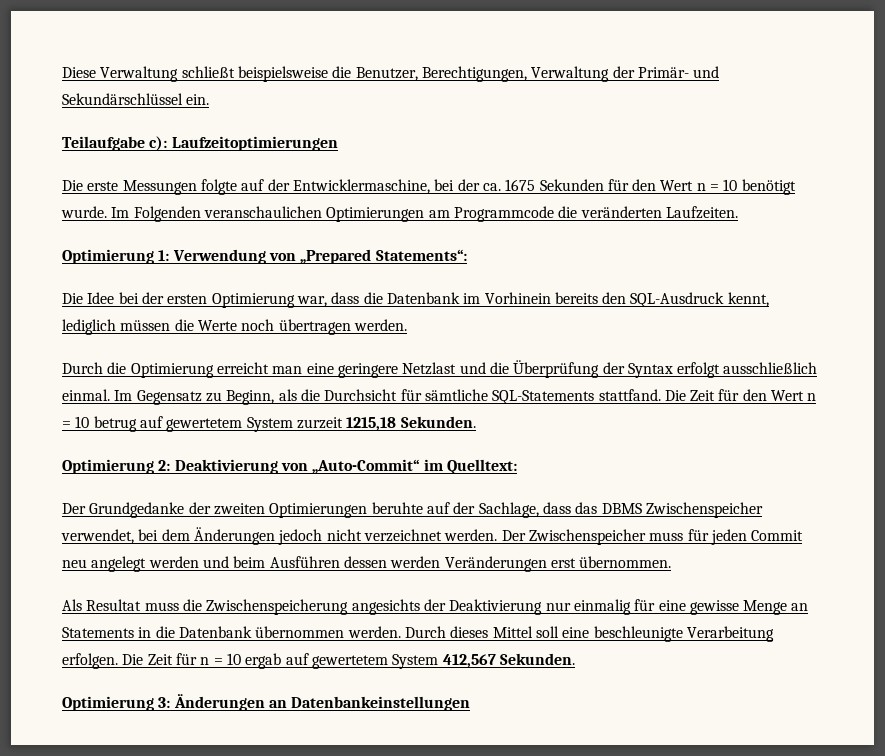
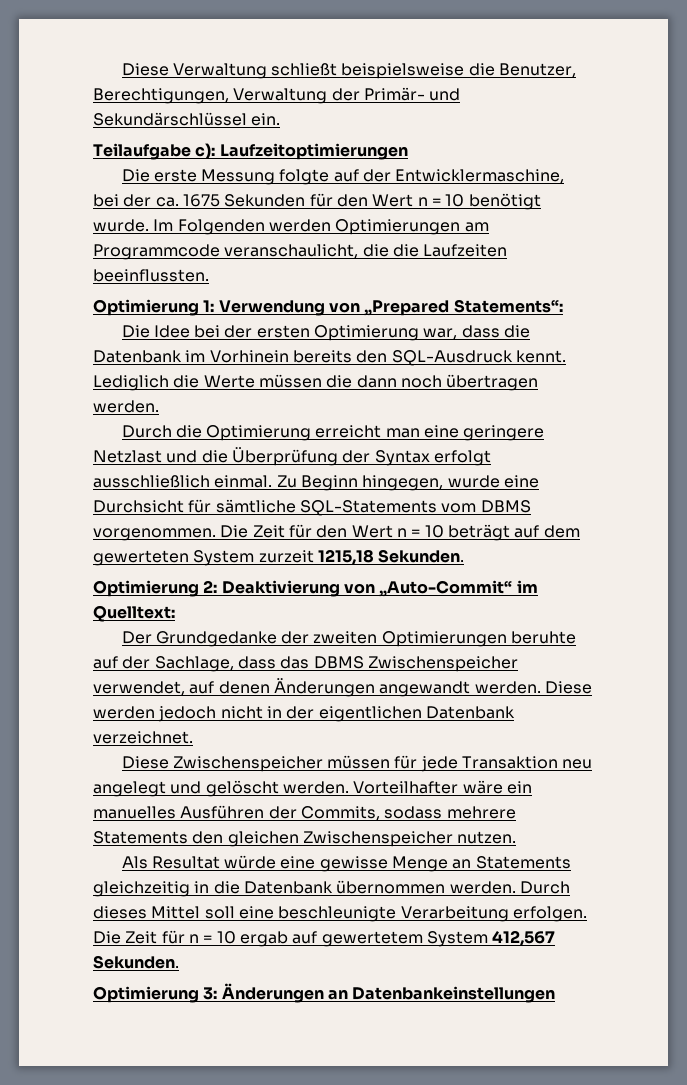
- Die erste Messungen folgte auf der Entwicklermaschine, bei der ca. 1675 Sekunden für den Wert n = 10 benötigt wurde.
+ Die erste Messung folgte auf der Entwicklermaschine, bei der ca. 1675 Sekunden für den Wert n = 10 benötigt wurde.
- Im Folgenden veranschaulichen Optimierungen am Programmcode die veränderten Laufzeiten.
+ Im Folgenden werden Optimierungen am Programmcode veranschaulicht, die die Laufzeiten beeinflussten.
- Die Idee bei der ersten Optimierung war, dass die Datenbank im Vorhinein bereits den SQL-Ausdruck kennt, lediglich müssen die Werte noch übertragen werden.
+ Die Idee bei der ersten Optimierung war, dass die Datenbank im Vorhinein bereits den SQL-Ausdruck kennt. Lediglich die Werte müssen die dann noch übertragen werden.
- Im Gegensatz zu Beginn, als die Durchsicht für sämtliche SQL-Statements stattfand.
+ Zu Beginn hingegen, wurde eine Durchsicht für sämtliche SQL-Statements vom DBMS vorgenommen.
- Die Zeit für den Wert n = 10 betrug auf gewertetem System zurzeit 1215,18 Sekunden.
+ Die Zeit für den Wert n = 10 beträgt auf dem gewerteten System zurzeit 1215,18 Sekunden.
- Der Grundgedanke der zweiten Optimierungen beruhte auf der Sachlage, dass das DBMS Zwischenspeicher verwendet, bei dem Änderungen jedoch nicht verzeichnet werden. Der Zwischenspeicher muss für jeden Commit neu angelegt werden und beim Ausführen dessen werden Veränderungen erst übernommen.
- Als Resultat muss die Zwischenspeicherung angesichts der Deaktivierung nur einmalig für eine gewisse Menge an Statements in die Datenbank übernommen werden.
+ Der Grundgedanke der zweiten Optimierungen beruhte auf der Sachlage, dass das DBMS Zwischenspeicher verwendet, auf denen Änderungen angewandt werden. Diese werden jedoch nicht in der eigentlichen Datenbank verzeichnet.
+ Diese Zwischenspeicher müssen für jede Transaktion neu angelegt und gelöscht werden. Vorteilhafter wäre ein manuelles Ausführen der Commits, sodass mehrere Statements den gleichen Zwischenspeicher nutzen.
+ Als Resultat würde eine gewisse Menge an Statements gleichzeitig in die Datenbank übernommen werden.

